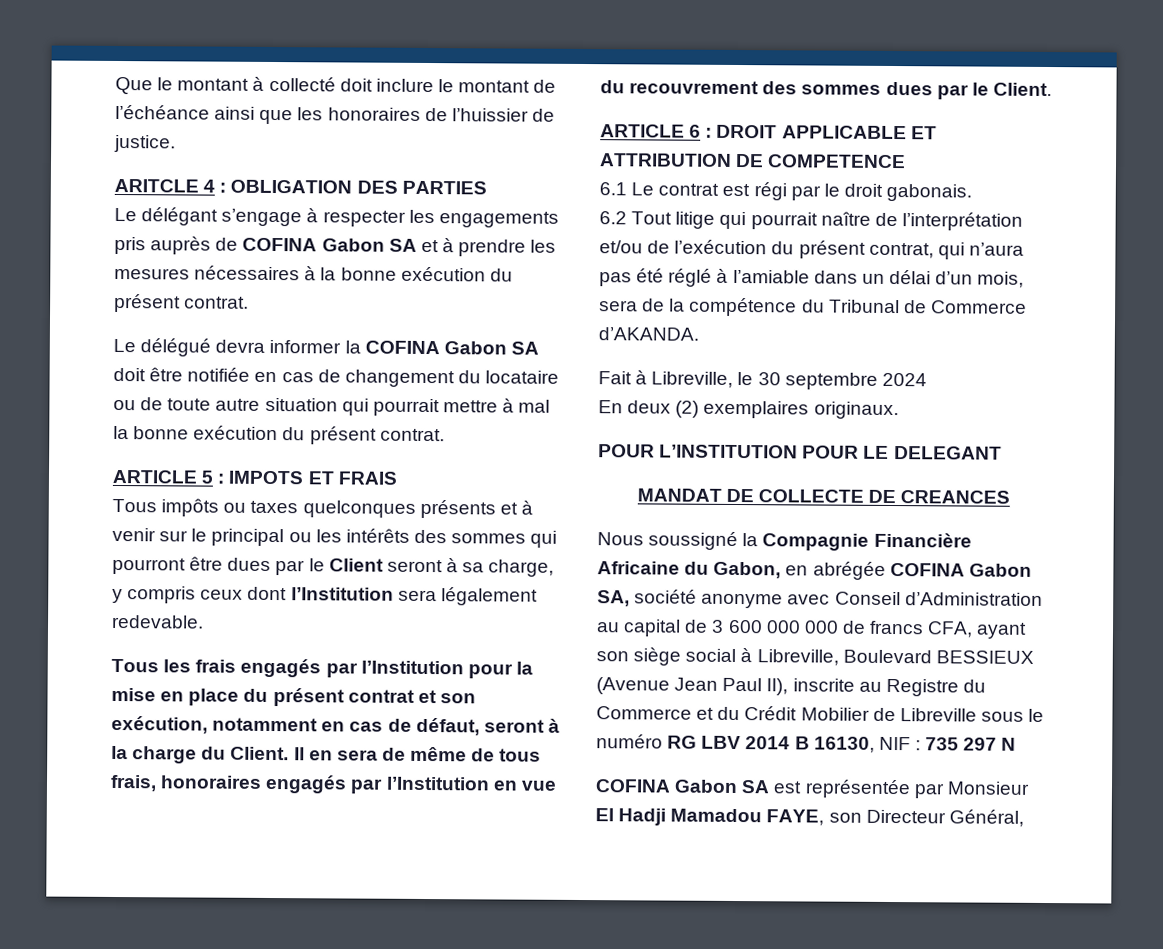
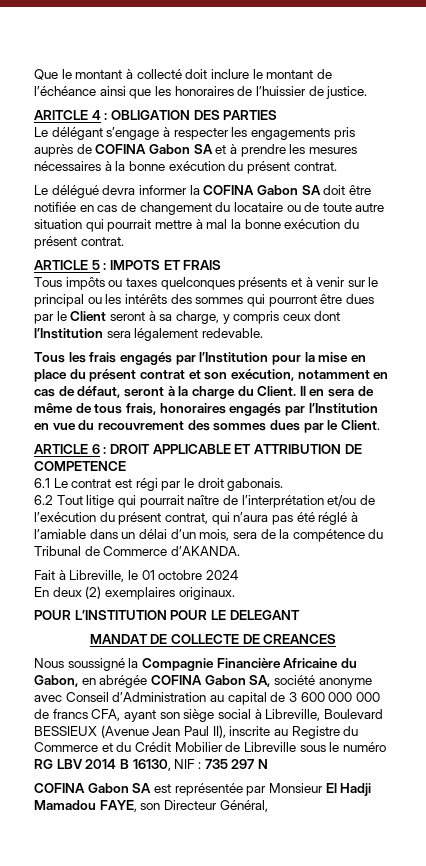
- Fait à Libreville, le 30 septembre 2024
+ Fait à Libreville, le 01 octobre 2024

